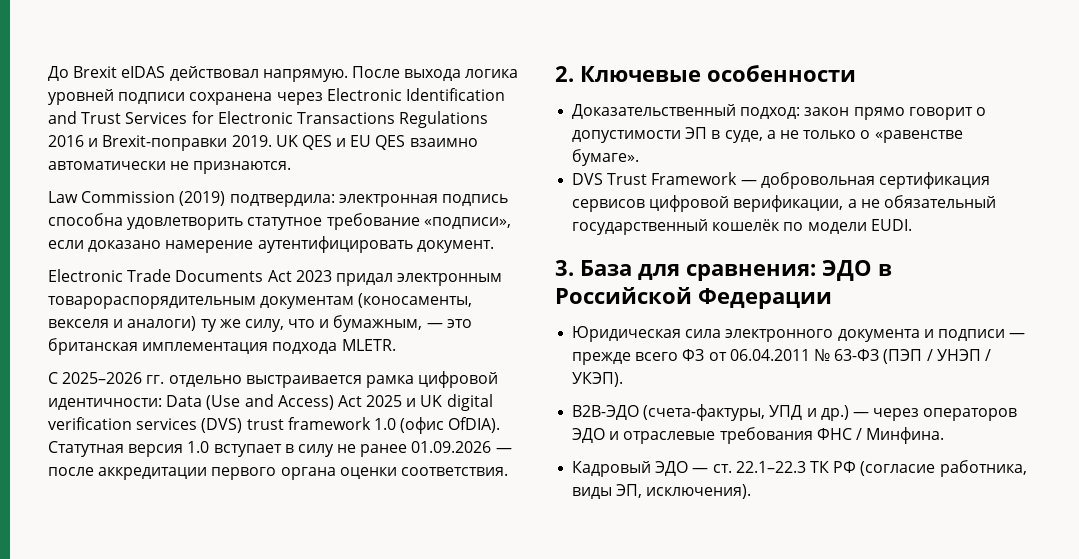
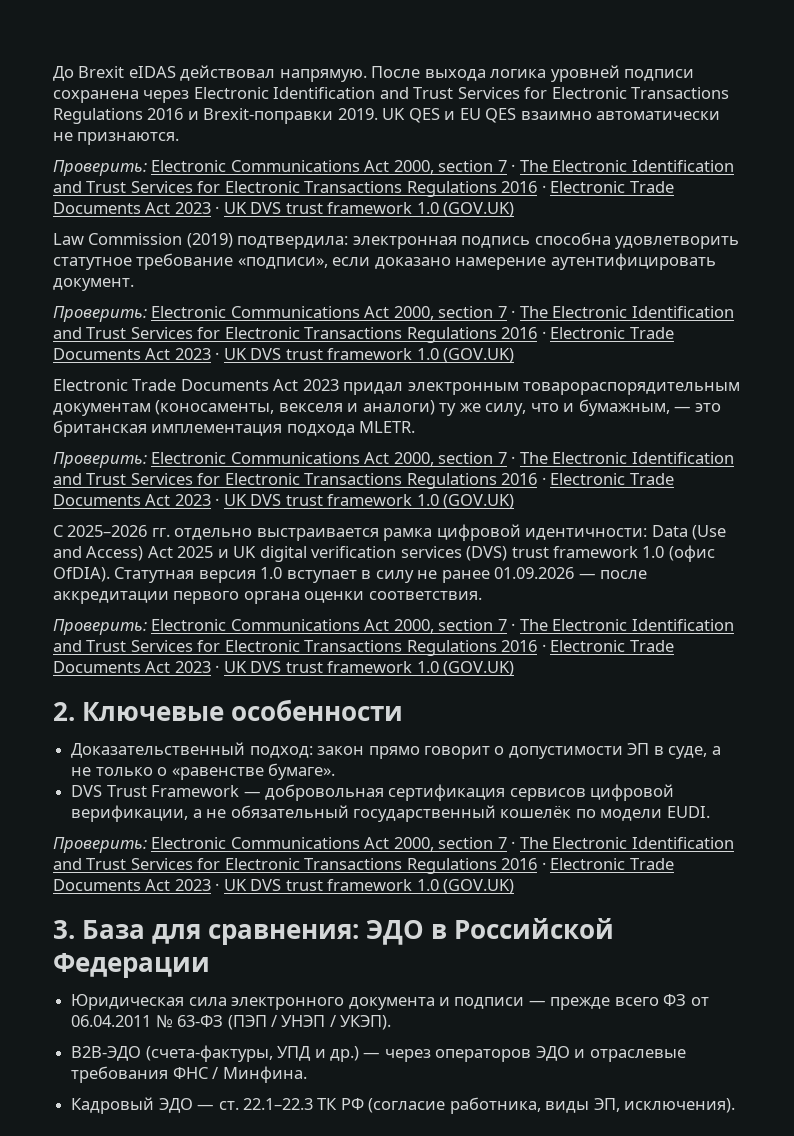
  UK QES и EU QES взаимно автоматически не признаются.
+ Проверить: Electronic Communications Act 2000, section 7 · The Electronic Identification and Trust Services for Electronic Transactions Regulations 2016 · Electronic Trade Documents Act 2023 · UK DVS trust framework 1.0 (GOV.UK)
  Law Commission (2019) подтвердила: электронная подпись способна удовлетворить статутное требование «подписи», если доказано намерение аутентифицировать документ.
+ Проверить: Electronic Communications Act 2000, section 7 · The Electronic Identification and Trust Services for Electronic Transactions Regulations 2016 · Electronic Trade Documents Act 2023 · UK DVS trust framework 1.0 (GOV.UK)
  Electronic Trade Documents Act 2023 придал электронным товарораспорядительным документам (коносаменты, векселя и аналоги) ту же силу, что и бумажным, — это британская имплементация подхода MLETR.
+ Проверить: Electronic Communications Act 2000, section 7 · The Electronic Identification and Trust Services for Electronic Transactions Regulations 2016 · Electronic Trade Documents Act 2023 · UK DVS trust framework 1.0 (GOV.UK)
  Статутная версия 1.0 вступает в силу не ранее 01.09.2026 — после аккредитации первого органа оценки соответствия.
+ Проверить: Electronic Communications Act 2000, section 7 · The Electronic Identification and Trust Services for Electronic Transactions Regulations 2016 · Electronic Trade Documents Act 2023 · UK DVS trust framework 1.0 (GOV.UK)
  DVS Trust Framework — добровольная сертификация сервисов цифровой верификации, а не обязательный государственный кошелёк по модели EUDI.
+ Проверить: Electronic Communications Act 2000, section 7 · The Electronic Identification and Trust Services for Electronic Transactions Regulations 2016 · Electronic Trade Documents Act 2023 · UK DVS trust framework 1.0 (GOV.UK)

